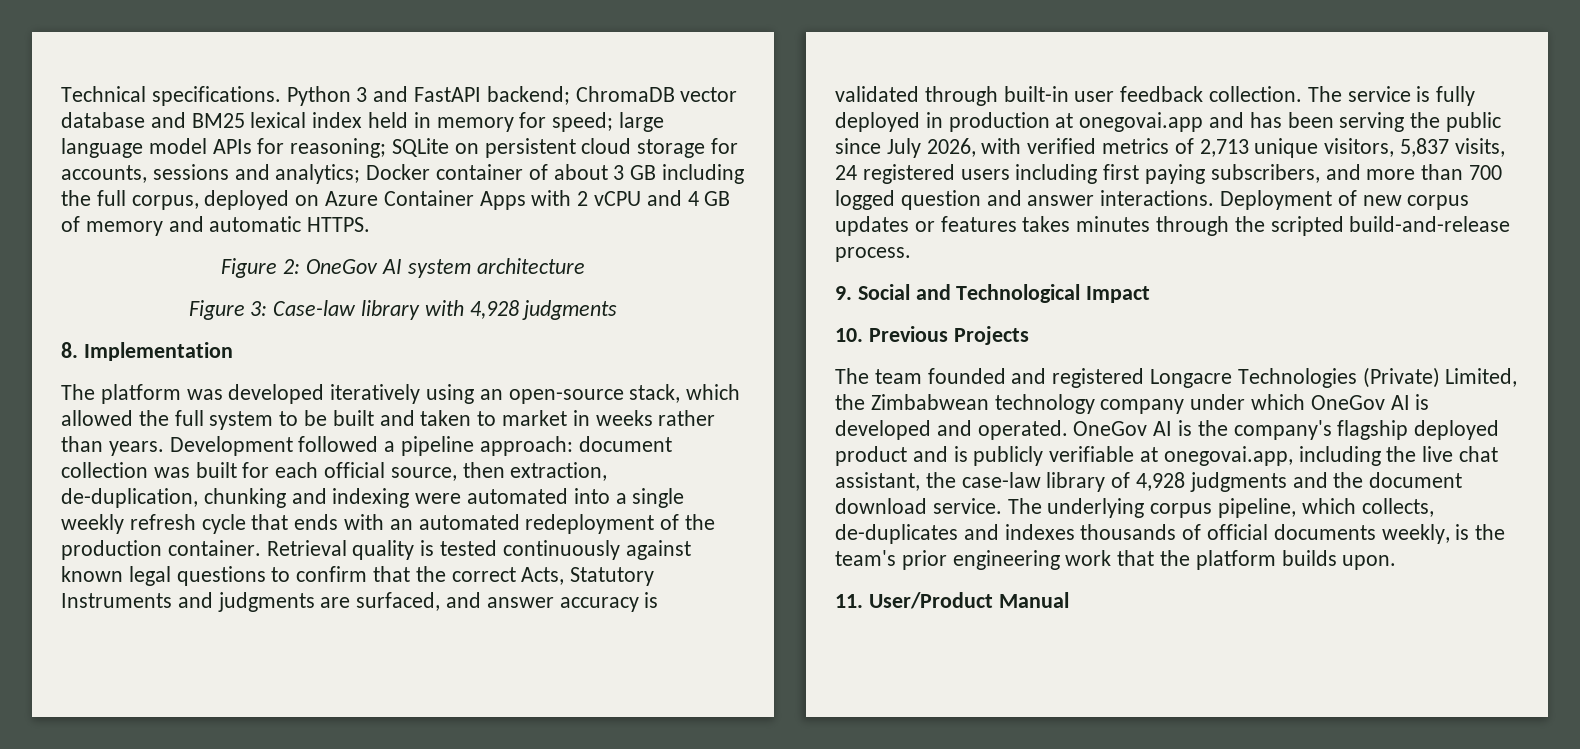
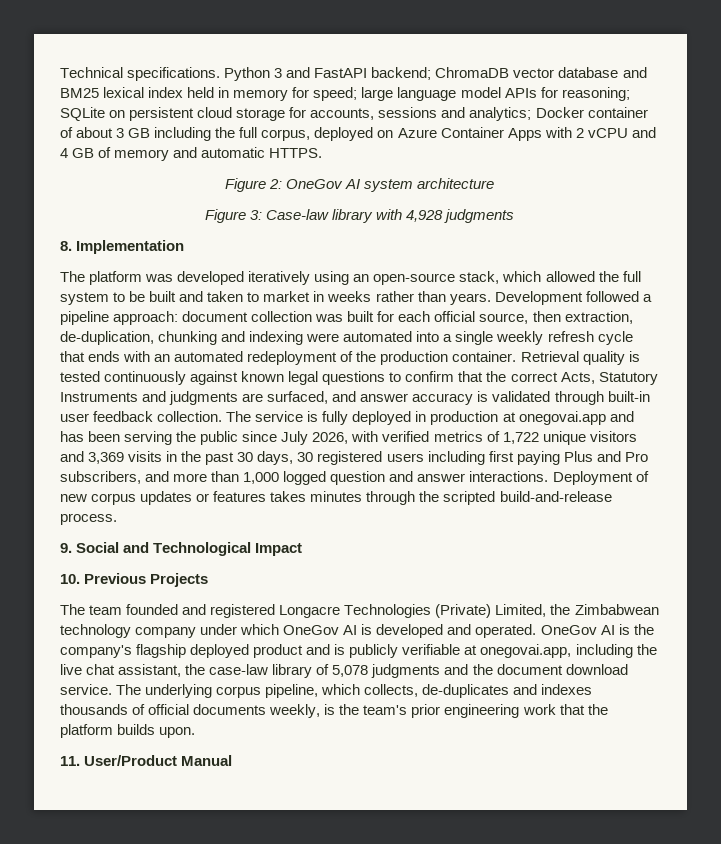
- The service is fully deployed in production at onegovai.app and has been serving the public since July 2026, with verified metrics of 2,713 unique visitors, 5,837 visits, 24 registered users including first paying subscribers, and more than 700 logged question and answer interactions.
+ The service is fully deployed in production at onegovai.app and has been serving the public since July 2026, with verified metrics of 1,722 unique visitors and 3,369 visits in the past 30 days, 30 registered users including first paying Plus and Pro subscribers, and more than 1,000 logged question and answer interactions.
- OneGov AI is the company's flagship deployed product and is publicly verifiable at onegovai.app, including the live chat assistant, the case-law library of 4,928 judgments and the document download service.
+ OneGov AI is the company's flagship deployed product and is publicly verifiable at onegovai.app, including the live chat assistant, the case-law library of 5,078 judgments and the document download service.

